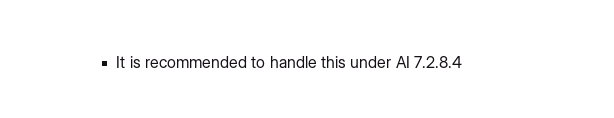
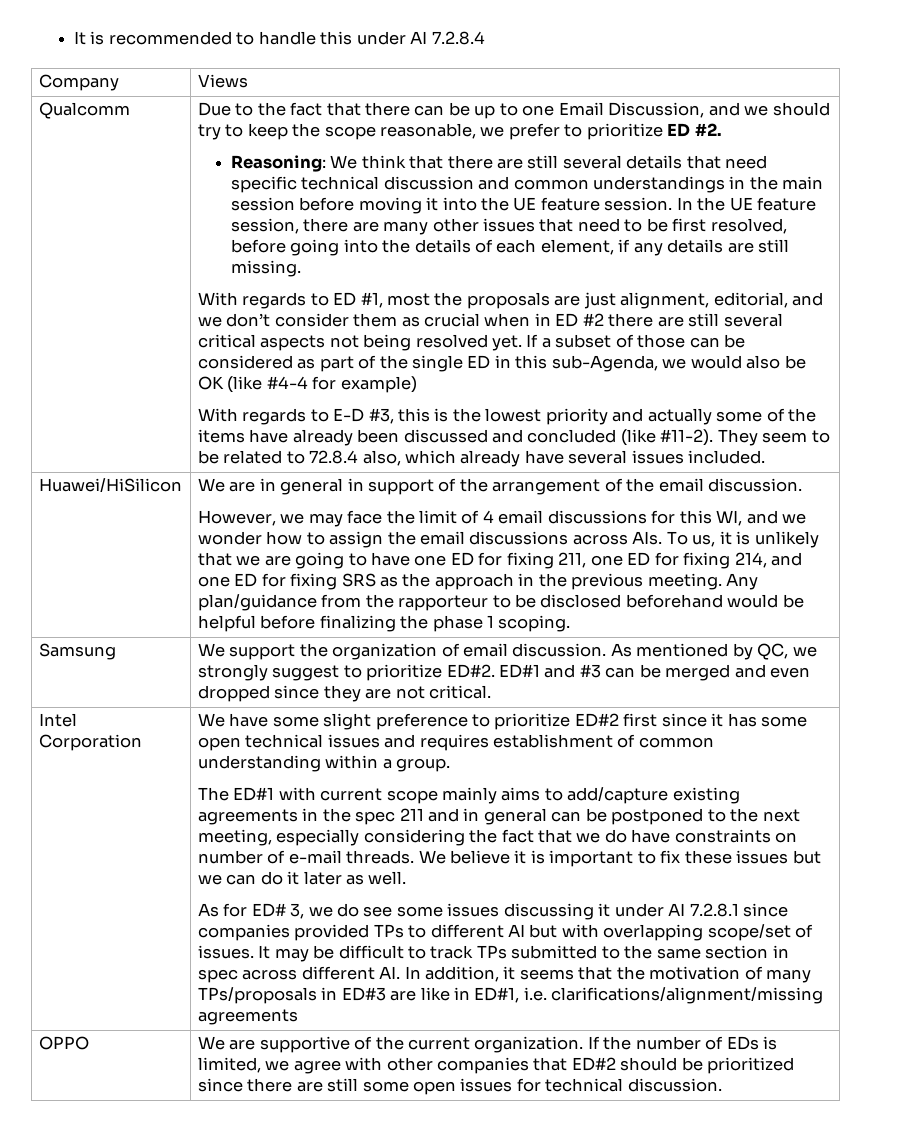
+ Company | Views
+ Qualcomm | Due to the fact that there can be up to one Email Discussion, and we should try to keep the scope reasonable, we prefer to prioritize ED #2.
+ Reasoning: We think that there are still several details that need specific technical discussion and common understandings in the main session before moving it into the UE feature session. In the UE feature session, there are many other issues that need to be first resolved, before going into the details of each element, if any details are still missing.
+ With regards to ED #1, most the proposals are just alignment, editorial, and we don’t consider them as crucial when in ED #2 there are still several critical aspects not being resolved yet. If a subset of those can be considered as part of the single ED in this sub-Agenda, we would also be OK (like #4-4 for example)
+ With regards to E-D #3, this is the lowest priority and actually some of the items have already been discussed and concluded (like #11-2). They seem to be related to 72.8.4 also, which already have several issues included.
+ Huawei/HiSilicon | We are in general in support of the arrangement of the email discussion.
+ However, we may face the limit of 4 email discussions for this WI, and we wonder how to assign the email discussions across AIs. To us, it is unlikely that we are going to have one ED for fixing 211, one ED for fixing 214, and one ED for fixing SRS as the approach in the previous meeting. Any plan/guidance from the rapporteur to be disclosed beforehand would be helpful before finalizing the phase 1 scoping.
+ Samsung | We support the organization of email discussion. As mentioned by QC, we strongly suggest to prioritize ED#2. ED#1 and #3 can be merged and even dropped since they are not critical.
+ Intel Corporation | We have some slight preference to prioritize ED#2 first since it has some open technical issues and requires establishment of common understanding within a group.
+ The ED#1 with current scope mainly aims to add/capture existing agreements in the spec 211 and in general can be postponed to the next meeting, especially considering the fact that we do have constraints on number of e-mail threads. We believe it is important to fix these issues but we can do it later as well.
+ As for ED# 3, we do see some issues discussing it under AI 7.2.8.1 since companies provided TPs to different AI but with overlapping scope/set of issues. It may be difficult to track TPs submitted to the same section in spec across different AI. In addition, it seems that the motivation of many TPs/proposals in ED#3 are like in ED#1, i.e. clarifications/alignment/missing agreements
+ OPPO | We are supportive of the current organization. If the number of EDs is limited, we agree with other companies that ED#2 should be prioritized since there are still some open issues for technical discussion.

